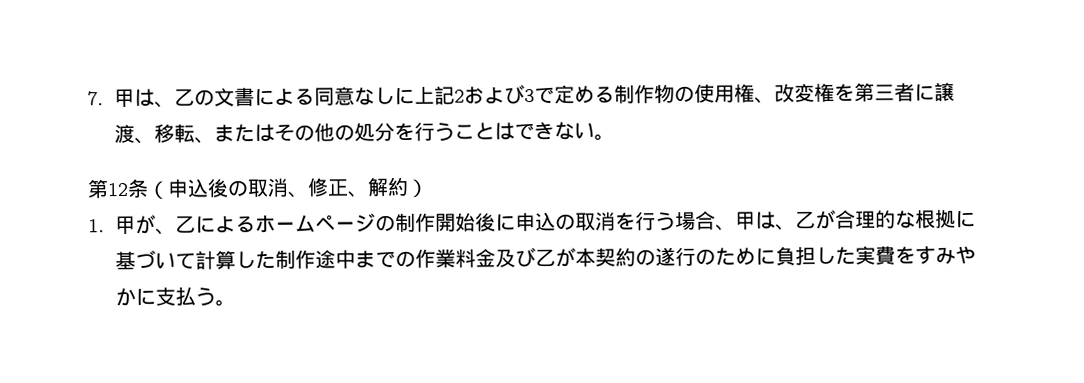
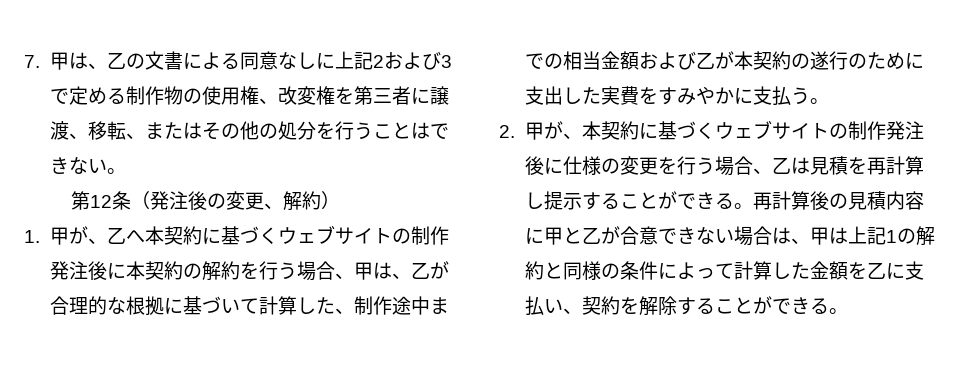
- 第12条（申込後の取消、修正、解約）
+ 第12条（発注後の変更、解約）
- 1.甲が、乙によるホームページの制作開始後に申込の取消を行う場合、甲は、乙が合理的な根拠に基づいて計算した制作途中までの作業料金及び乙が本契約の遂行のために負担した実費をすみやかに支払う。
+ 1.甲が、乙へ本契約に基づくウェブサイトの制作発注後に本契約の解約を行う場合、甲は、乙が合理的な根拠に基づいて計算した、制作途中までの相当金額および乙が本契約の遂行のために支出した実費をすみやかに支払う。
+ 2.甲が、本契約に基づくウェブサイトの制作発注後に仕様の変更を行う場合、乙は見積を再計算し提示することができる。再計算後の見積内容に甲と乙が合意できない場合は、甲は上記1の解約と同様の条件によって計算した金額を乙に支払い、契約を解除することができる。

